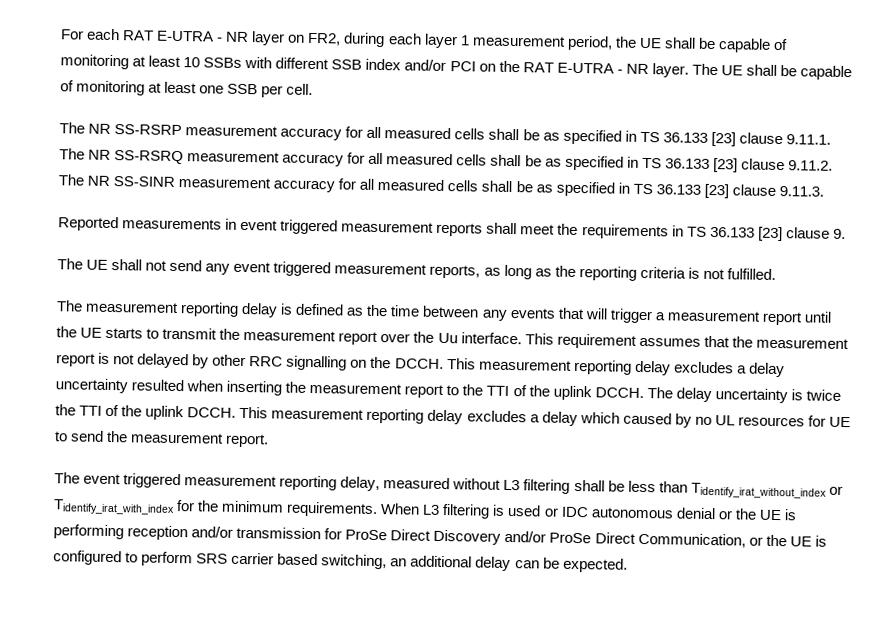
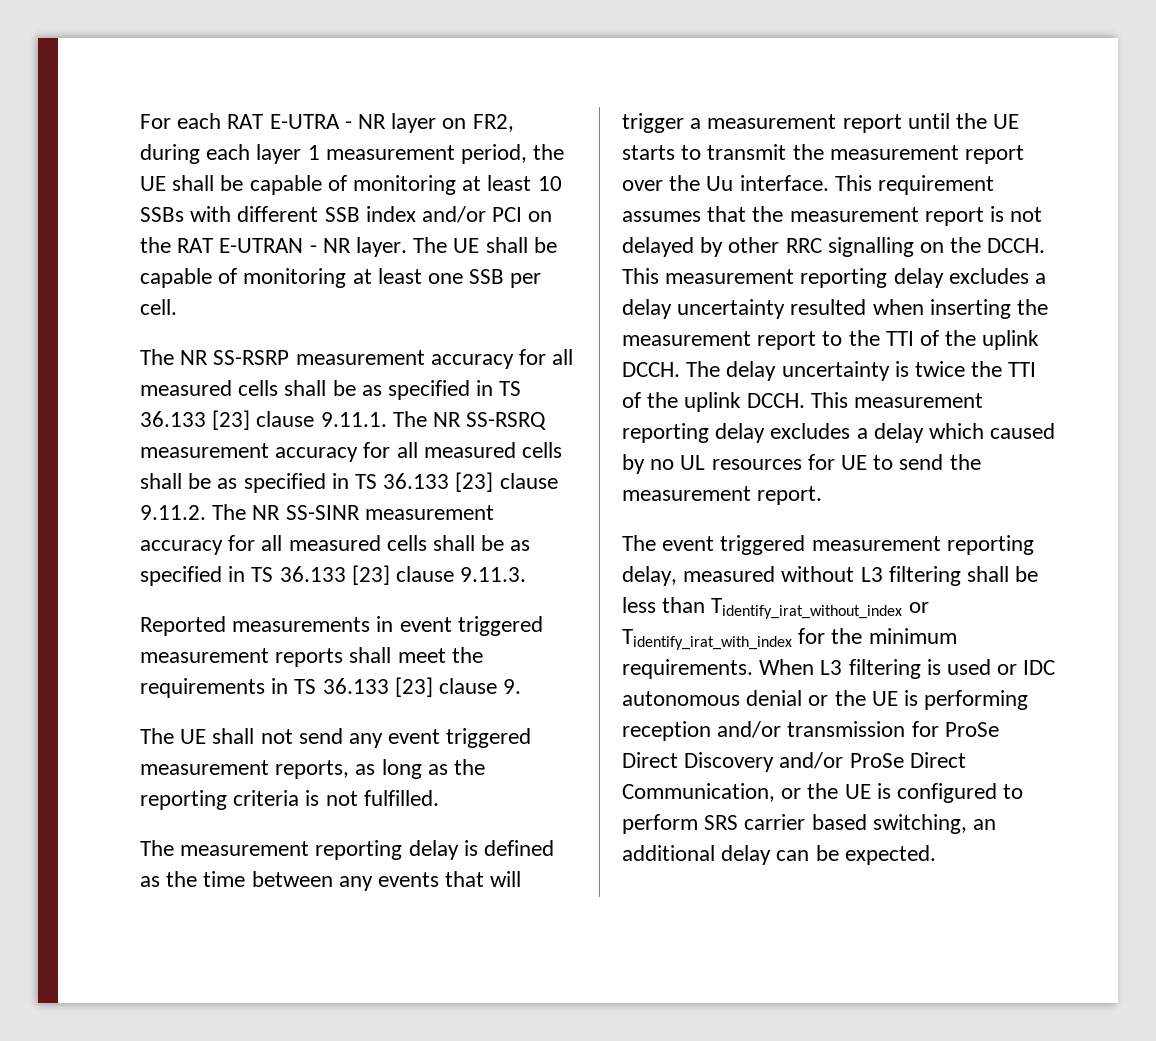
- For each RAT E-UTRA - NR layer on FR2, during each layer 1 measurement period, the UE shall be capable of monitoring at least 10 SSBs with different SSB index and/or PCI on the RAT E-UTRA - NR layer.
+ For each RAT E-UTRA - NR layer on FR2, during each layer 1 measurement period, the UE shall be capable of monitoring at least 10 SSBs with different SSB index and/or PCI on the RAT E-UTRAN - NR layer.

